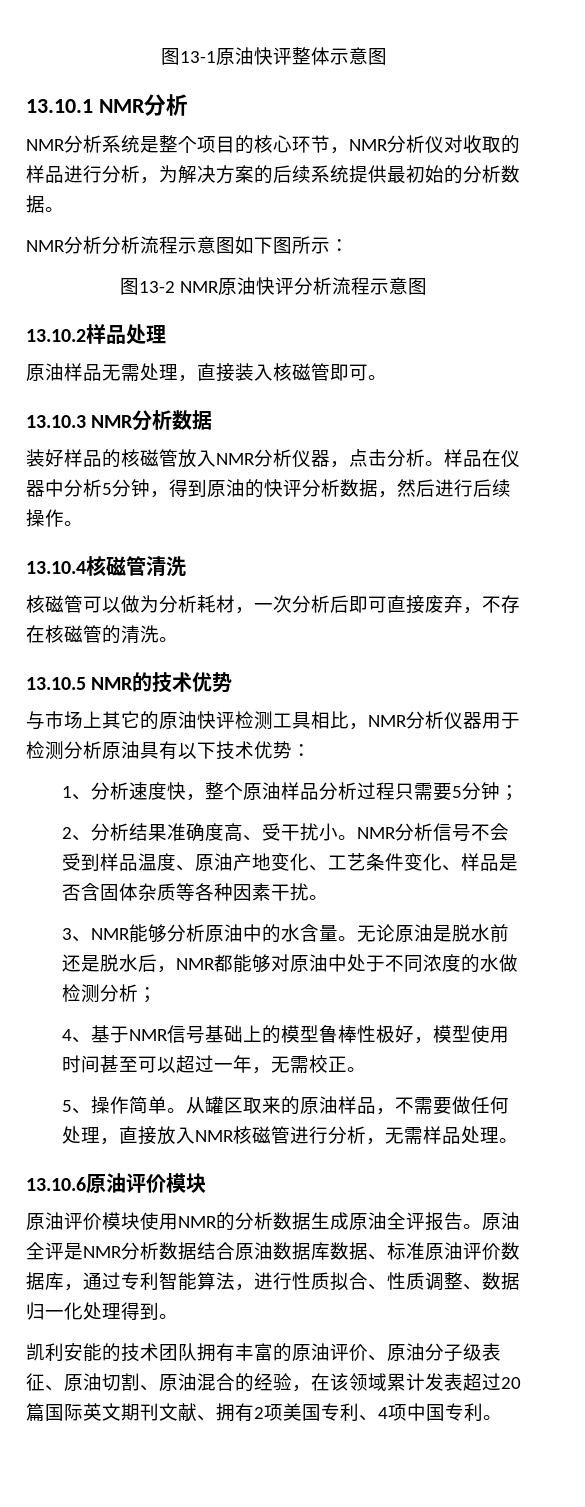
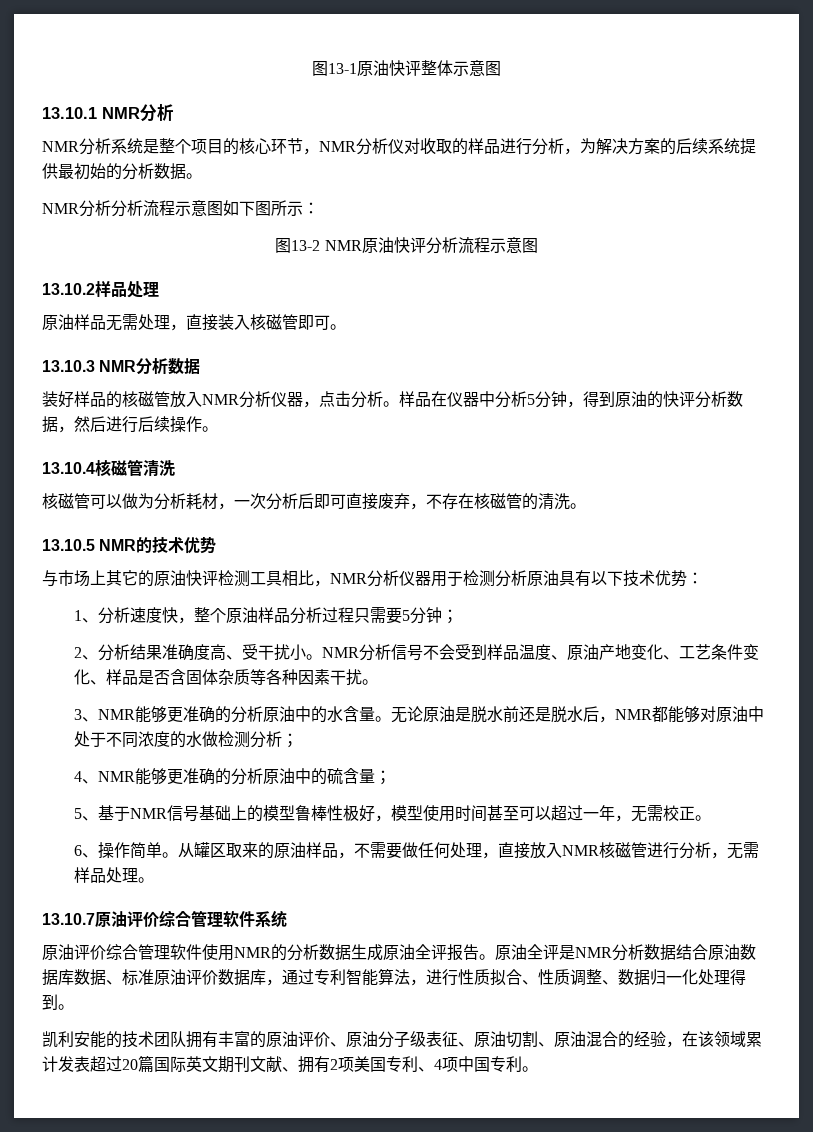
- 3、NMR能够分析原油中的水含量。
+ 3、NMR能够更准确的分析原油中的水含量。
- 4、基于NMR信号基础上的模型鲁棒性极好，模型使用时间甚至可以超过一年，无需校正。
+ 4、NMR能够更准确的分析原油中的硫含量；
+ 5、基于NMR信号基础上的模型鲁棒性极好，模型使用时间甚至可以超过一年，无需校正。
- 5、操作简单。
+ 6、操作简单。
- 13.10.6原油评价模块
- 原油评价模块使用NMR的分析数据生成原油全评报告。
+ 13.10.7原油评价综合管理软件系统
+ 原油评价综合管理软件使用NMR的分析数据生成原油全评报告。

